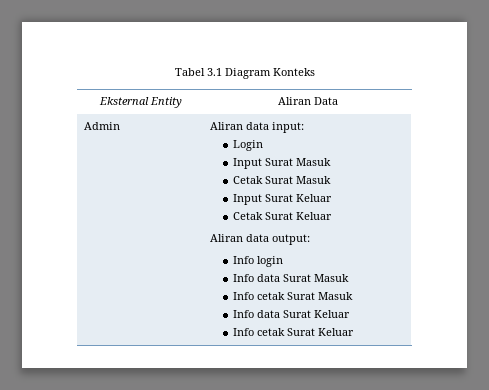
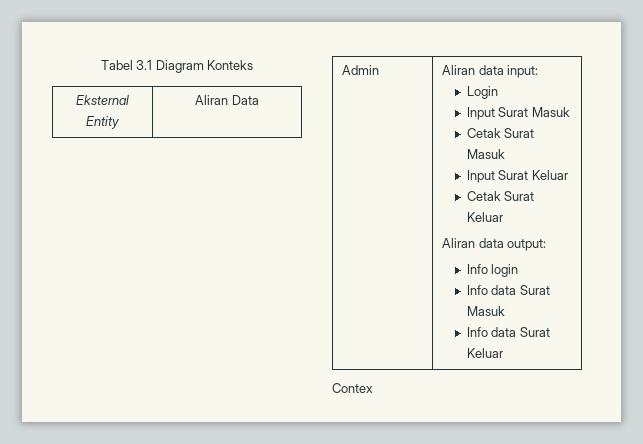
  Admin | Aliran data input:
  Login
  Input Surat Masuk
  Cetak Surat Masuk
  Input Surat Keluar
  Cetak Surat Keluar
  Aliran data output:
  Info login
  Info data Surat Masuk
- Info cetak Surat Masuk
  Info data Surat Keluar
- Info cetak Surat Keluar
+ Contex

